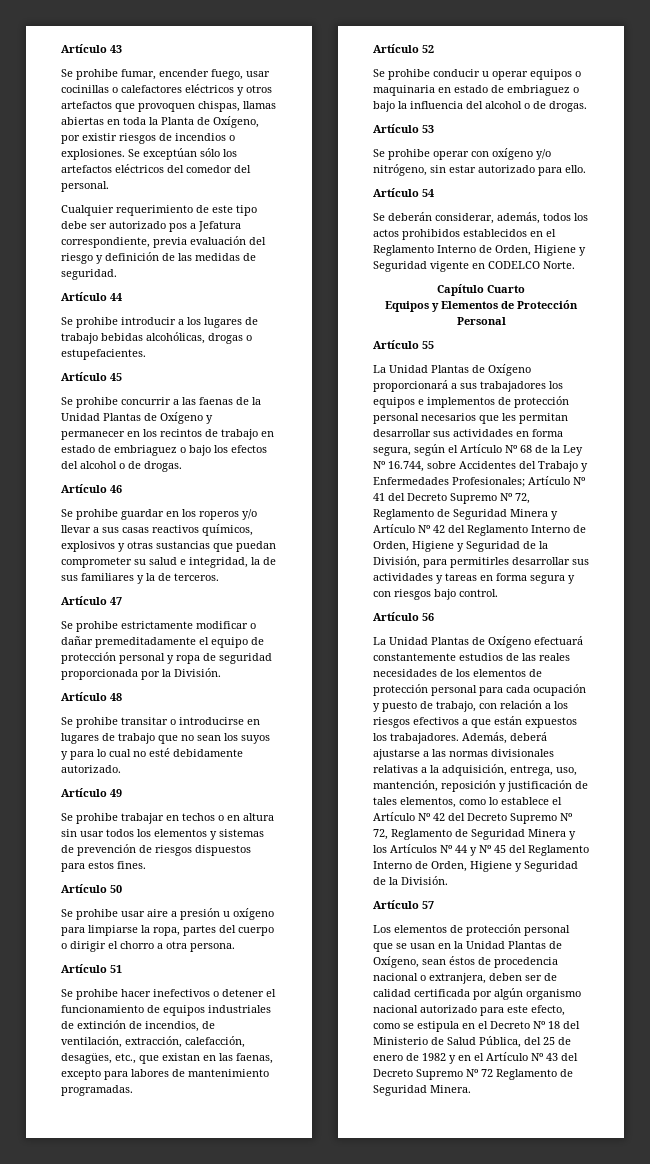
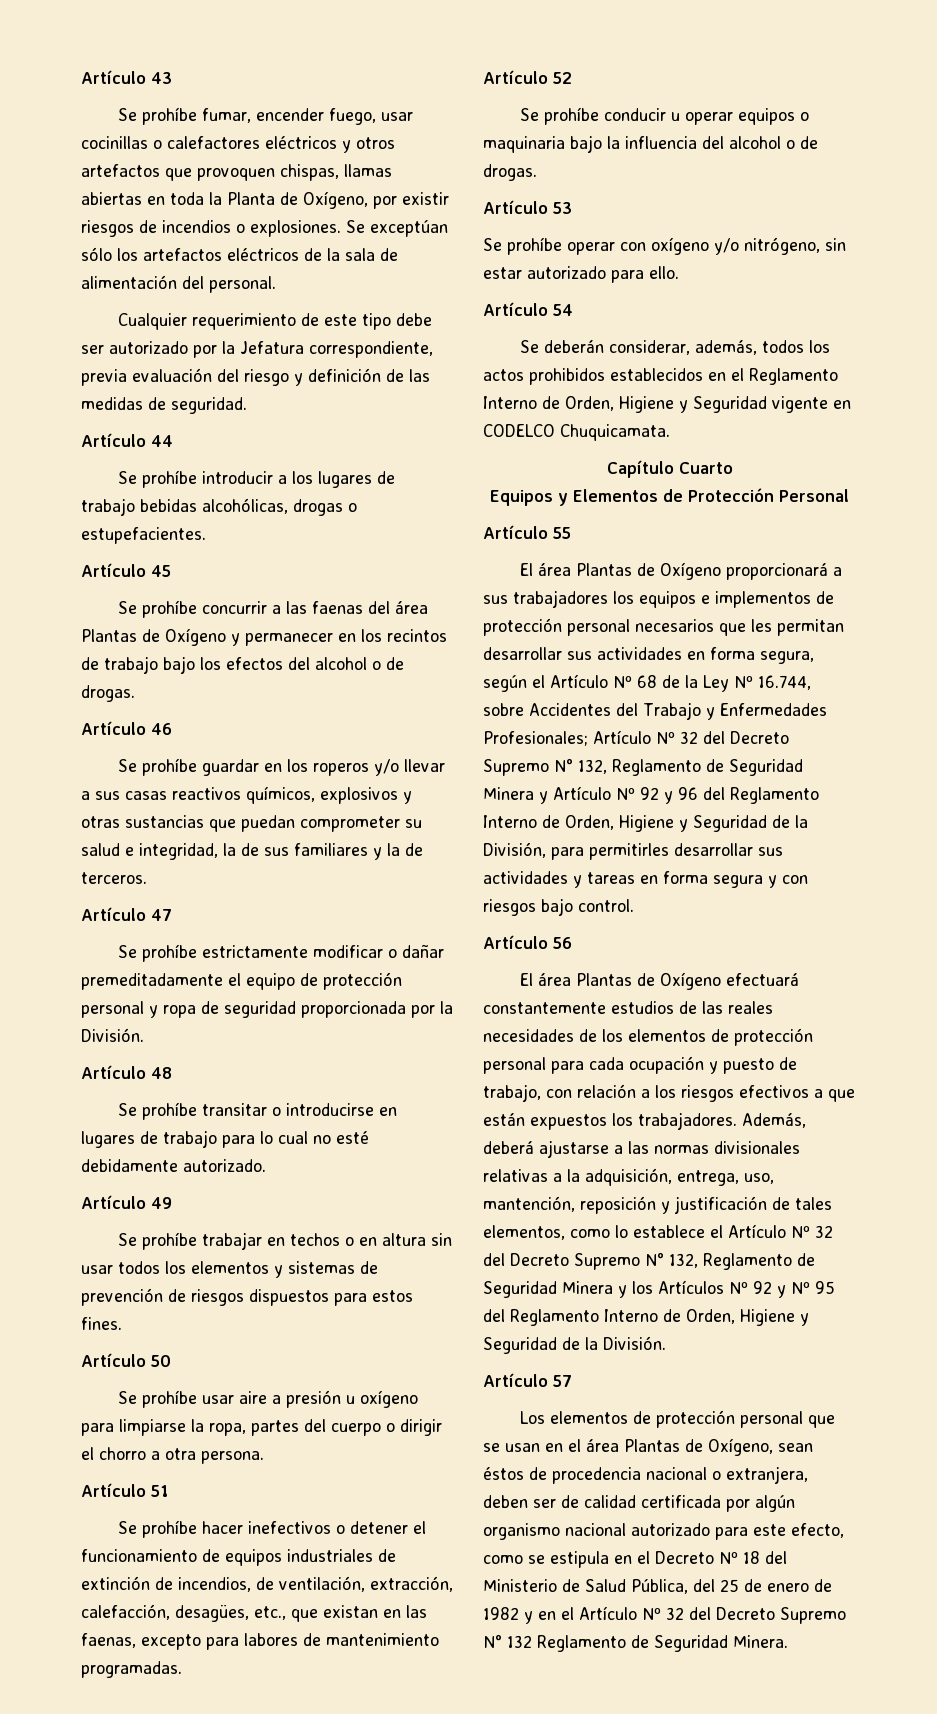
- Se prohibe fumar, encender fuego, usar cocinillas o calefactores eléctricos y otros artefactos que provoquen chispas, llamas abiertas en toda la Planta de Oxígeno, por existir riesgos de incendios o explosiones.
+ Se prohíbe fumar, encender fuego, usar cocinillas o calefactores eléctricos y otros artefactos que provoquen chispas, llamas abiertas en toda la Planta de Oxígeno, por existir riesgos de incendios o explosiones.
- Se exceptúan sólo los artefactos eléctricos del comedor del personal.
+ Se exceptúan sólo los artefactos eléctricos de la sala de alimentación del personal.
- Cualquier requerimiento de este tipo debe ser autorizado pos a Jefatura correspondiente, previa evaluación del riesgo y definición de las medidas de seguridad.
+ Cualquier requerimiento de este tipo debe ser autorizado por la Jefatura correspondiente, previa evaluación del riesgo y definición de las medidas de seguridad.
- Se prohibe introducir a los lugares de trabajo bebidas alcohólicas, drogas o estupefacientes.
+ Se prohíbe introducir a los lugares de trabajo bebidas alcohólicas, drogas o estupefacientes.
- Se prohibe concurrir a las faenas de la Unidad Plantas de Oxígeno y permanecer en los recintos de trabajo en estado de embriaguez o bajo los efectos del alcohol o de drogas.
+ Se prohíbe concurrir a las faenas del área Plantas de Oxígeno y permanecer en los recintos de trabajo bajo los efectos del alcohol o de drogas.
- Se prohibe guardar en los roperos y/o llevar a sus casas reactivos químicos, explosivos y otras sustancias que puedan comprometer su salud e integridad, la de sus familiares y la de terceros.
+ Se prohíbe guardar en los roperos y/o llevar a sus casas reactivos químicos, explosivos y otras sustancias que puedan comprometer su salud e integridad, la de sus familiares y la de terceros.
- Se prohibe estrictamente modificar o dañar premeditadamente el equipo de protección personal y ropa de seguridad proporcionada por la División.
+ Se prohíbe estrictamente modificar o dañar premeditadamente el equipo de protección personal y ropa de seguridad proporcionada por la División.
- Se prohibe transitar o introducirse en lugares de trabajo que no sean los suyos y para lo cual no esté debidamente autorizado.
+ Se prohíbe transitar o introducirse en lugares de trabajo para lo cual no esté debidamente autorizado.
- Se prohibe trabajar en techos o en altura sin usar todos los elementos y sistemas de prevención de riesgos dispuestos para estos fines.
+ Se prohíbe trabajar en techos o en altura sin usar todos los elementos y sistemas de prevención de riesgos dispuestos para estos fines.
- Se prohibe usar aire a presión u oxígeno para limpiarse la ropa, partes del cuerpo o dirigir el chorro a otra persona.
+ Se prohíbe usar aire a presión u oxígeno para limpiarse la ropa, partes del cuerpo o dirigir el chorro a otra persona.
- Se prohibe hacer inefectivos o detener el funcionamiento de equipos industriales de extinción de incendios, de ventilación, extracción, calefacción, desagües, etc., que existan en las faenas, excepto para labores de mantenimiento programadas.
+ Se prohíbe hacer inefectivos o detener el funcionamiento de equipos industriales de extinción de incendios, de ventilación, extracción, calefacción, desagües, etc., que existan en las faenas, excepto para labores de mantenimiento programadas.
- Se prohibe conducir u operar equipos o maquinaria en estado de embriaguez o bajo la influencia del alcohol o de drogas.
+ Se prohíbe conducir u operar equipos o maquinaria bajo la influencia del alcohol o de drogas.
- Se prohibe operar con oxígeno y/o nitrógeno, sin estar autorizado para ello.
+ Se prohíbe operar con oxígeno y/o nitrógeno, sin estar autorizado para ello.
- Se deberán considerar, además, todos los actos prohibidos establecidos en el Reglamento Interno de Orden, Higiene y Seguridad vigente en CODELCO Norte.
+ Se deberán considerar, además, todos los actos prohibidos establecidos en el Reglamento Interno de Orden, Higiene y Seguridad vigente en CODELCO Chuquicamata.
- La Unidad Plantas de Oxígeno proporcionará a sus trabajadores los equipos e implementos de protección personal necesarios que les permitan desarrollar sus actividades en forma segura, según el Artículo Nº 68 de la Ley Nº 16.744, sobre Accidentes del Trabajo y Enfermedades Profesionales;
+ El área Plantas de Oxígeno proporcionará a sus trabajadores los equipos e implementos de protección personal necesarios que les permitan desarrollar sus actividades en forma segura, según el Artículo Nº 68 de la Ley Nº 16.744, sobre Accidentes del Trabajo y Enfermedades Profesionales;
- Artículo Nº 41 del Decreto Supremo Nº 72, Reglamento de Seguridad Minera y Artículo Nº 42 del Reglamento Interno de Orden, Higiene y Seguridad de la División, para permitirles desarrollar sus actividades y tareas en forma segura y con riesgos bajo control.
+ Artículo Nº 32 del Decreto Supremo N° 132, Reglamento de Seguridad Minera y Artículo Nº 92 y 96 del Reglamento Interno de Orden, Higiene y Seguridad de la División, para permitirles desarrollar sus actividades y tareas en forma segura y con riesgos bajo control.
- La Unidad Plantas de Oxígeno efectuará constantemente estudios de las reales necesidades de los elementos de protección personal para cada ocupación y puesto de trabajo, con relación a los riesgos efectivos a que están expuestos los trabajadores.
+ El área Plantas de Oxígeno efectuará constantemente estudios de las reales necesidades de los elementos de protección personal para cada ocupación y puesto de trabajo, con relación a los riesgos efectivos a que están expuestos los trabajadores.
- Además, deberá ajustarse a las normas divisionales relativas a la adquisición, entrega, uso, mantención, reposición y justificación de tales elementos, como lo establece el Artículo Nº 42 del Decreto Supremo Nº 72, Reglamento de Seguridad Minera y los Artículos Nº 44 y Nº 45 del Reglamento Interno de Orden, Higiene y Seguridad de la División.
+ Además, deberá ajustarse a las normas divisionales relativas a la adquisición, entrega, uso, mantención, reposición y justificación de tales elementos, como lo establece el Artículo Nº 32 del Decreto Supremo N° 132, Reglamento de Seguridad Minera y los Artículos Nº 92 y Nº 95 del Reglamento Interno de Orden, Higiene y Seguridad de la División.
- Los elementos de protección personal que se usan en la Unidad Plantas de Oxígeno, sean éstos de procedencia nacional o extranjera, deben ser de calidad certificada por algún organismo nacional autorizado para este efecto, como se estipula en el Decreto Nº 18 del Ministerio de Salud Pública, del 25 de enero de 1982 y en el Artículo Nº 43 del Decreto Supremo Nº 72 Reglamento de Seguridad Minera.
+ Los elementos de protección personal que se usan en el área Plantas de Oxígeno, sean éstos de procedencia nacional o extranjera, deben ser de calidad certificada por algún organismo nacional autorizado para este efecto, como se estipula en el Decreto Nº 18 del Ministerio de Salud Pública, del 25 de enero de 1982 y en el Artículo Nº 32 del Decreto Supremo N° 132 Reglamento de Seguridad Minera.

